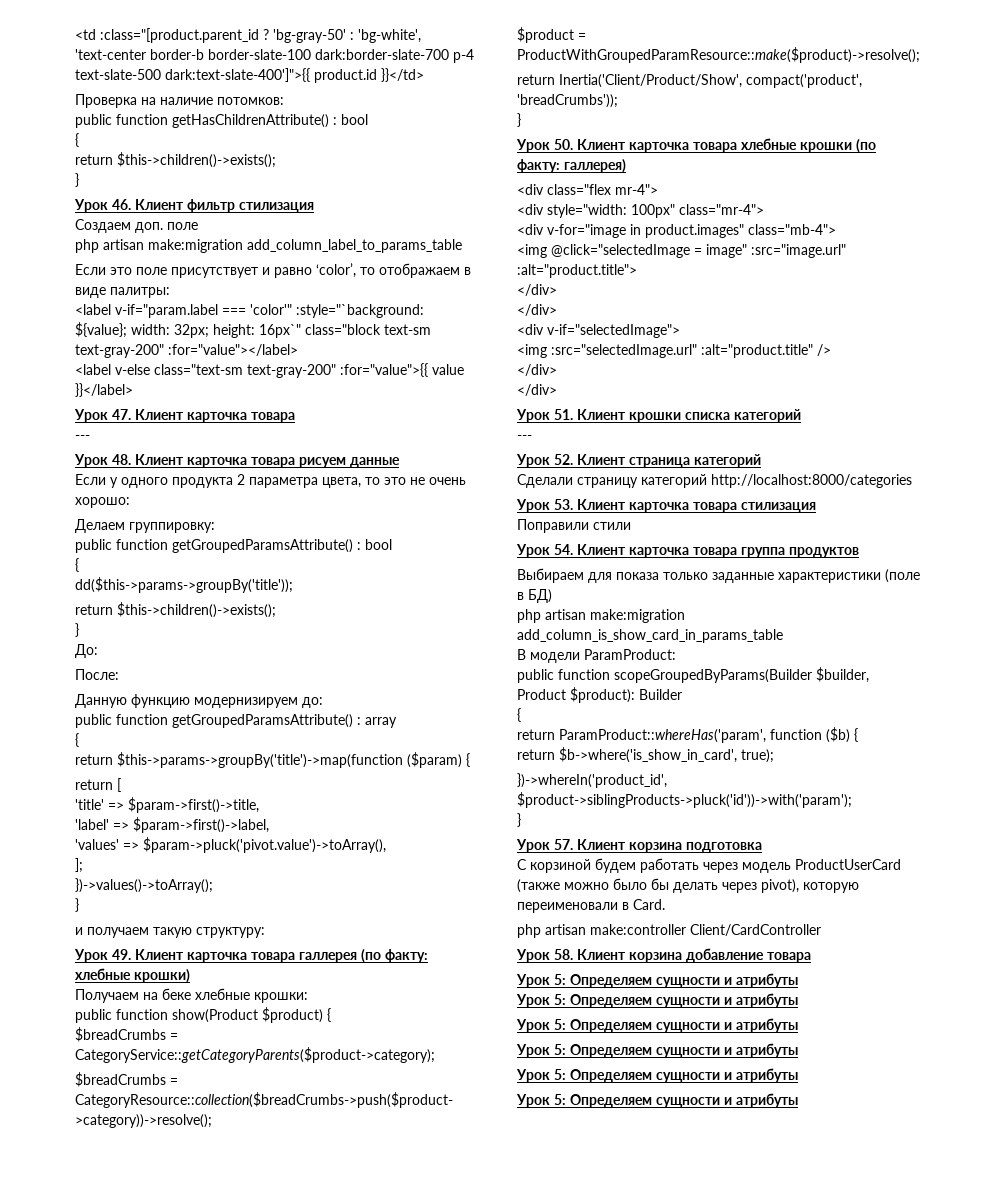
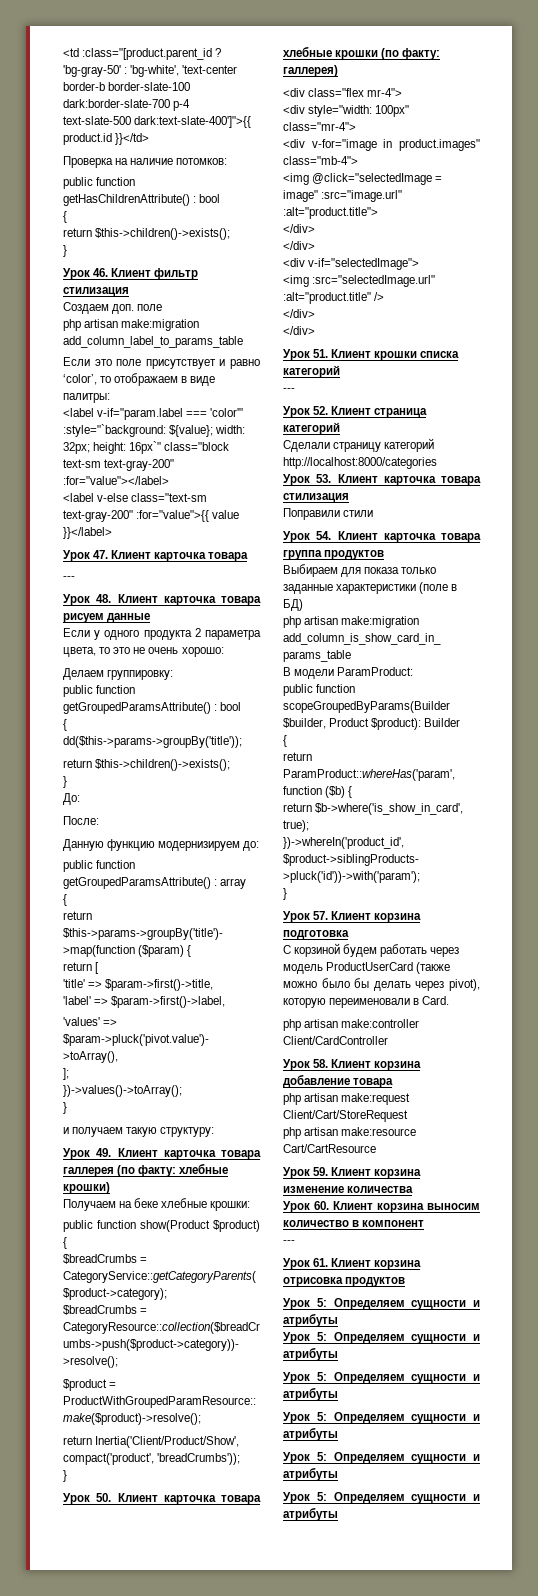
+ php artisan make:request Client/Cart/StoreRequest
+ php artisan make:resource Cart/CartResource
+ Урок 59. Клиент корзина изменение количества
+ Урок 60. Клиент корзина выносим количество в компонент
+ ---
+ Урок 61. Клиент корзина отрисовка продуктов

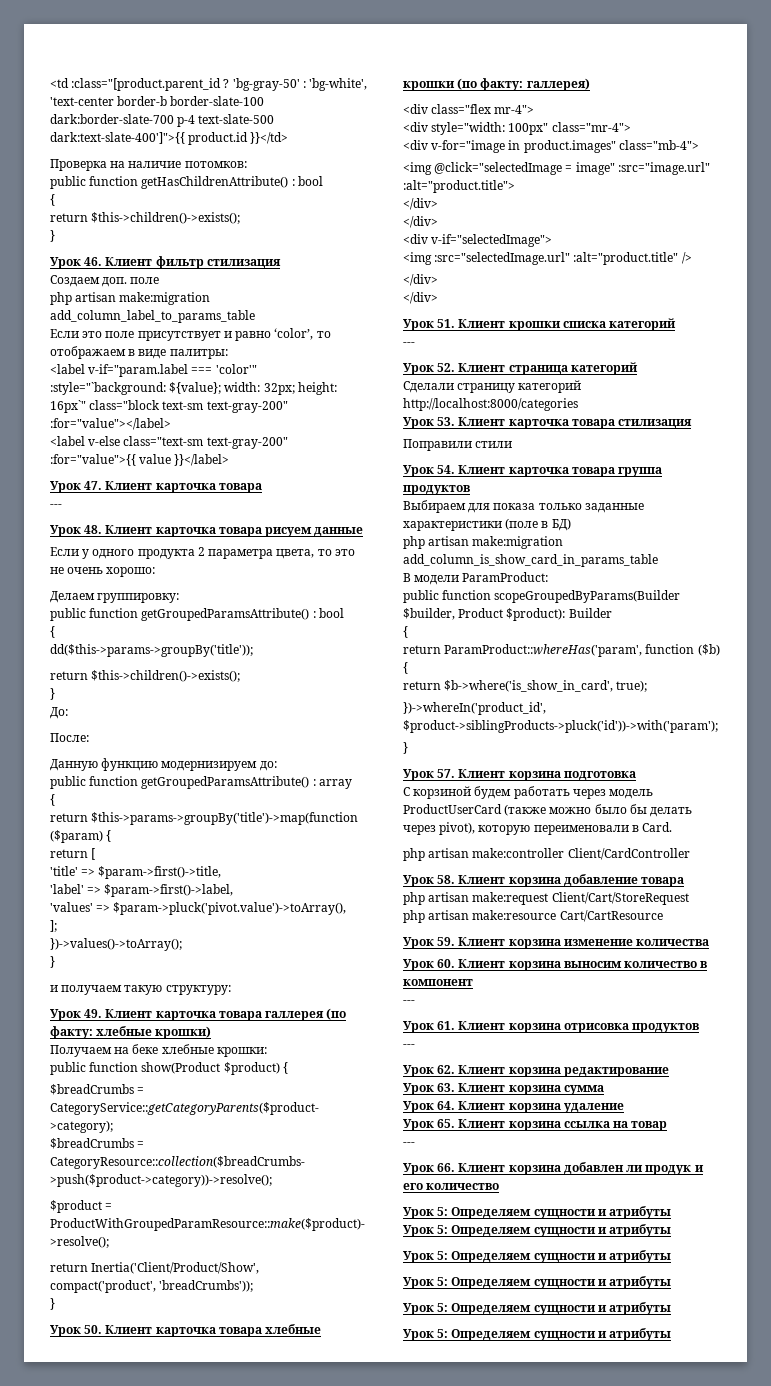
  Урок 61. Клиент корзина отрисовка продуктов
+ ---
+ Урок 62. Клиент корзина редактирование
+ Урок 63. Клиент корзина сумма
+ Урок 64. Клиент корзина удаление
+ Урок 65. Клиент корзина ссылка на товар
+ ---
+ Урок 66. Клиент корзина добавлен ли продук и его количество

